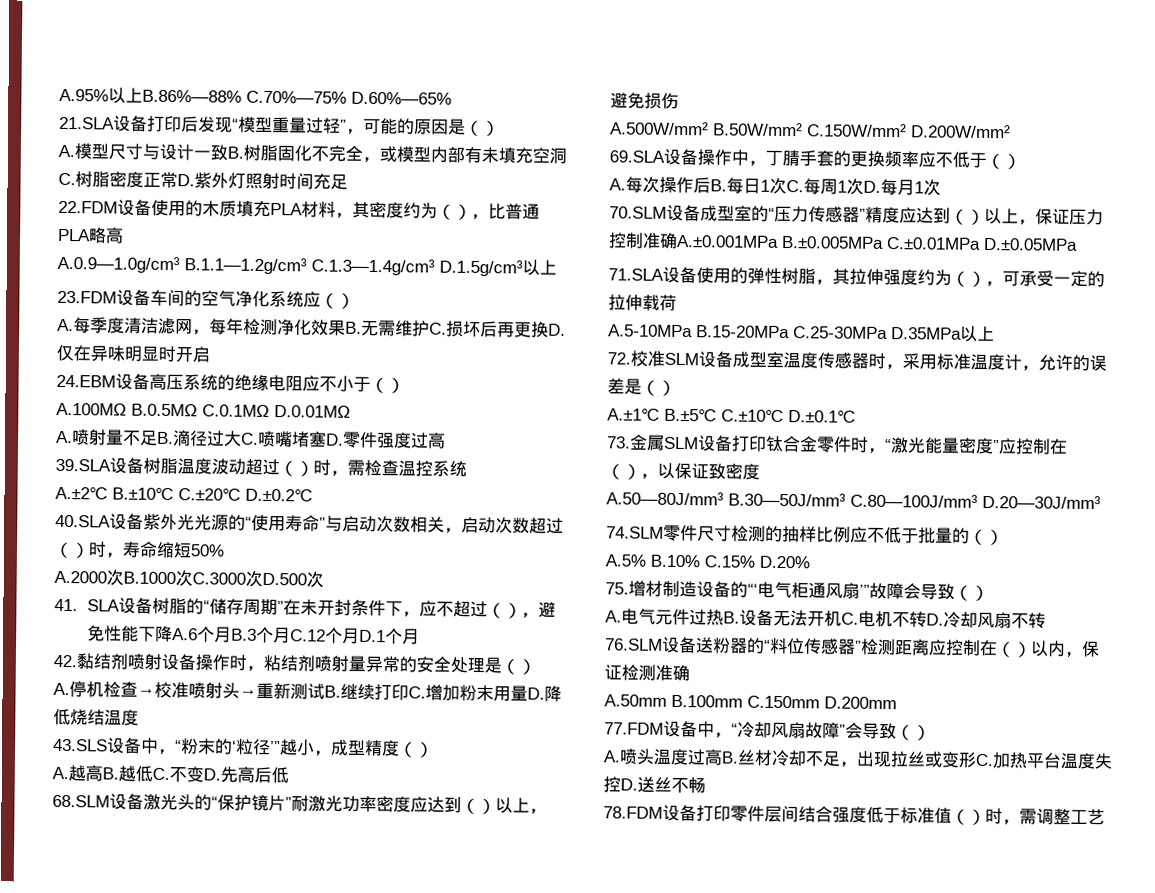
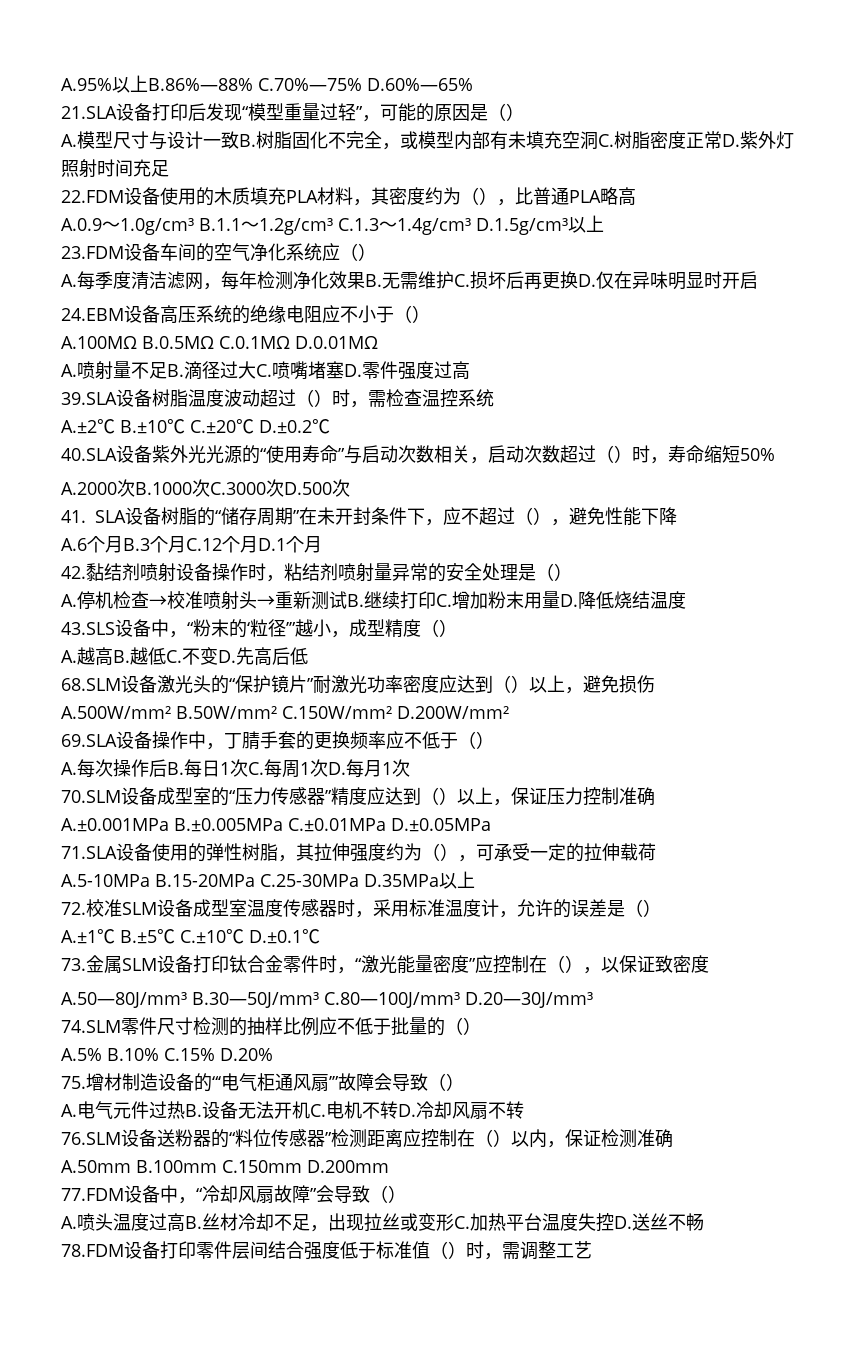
- A.0.9—1.0g/cm³ B.1.1—1.2g/cm³ C.1.3—1.4g/cm³ D.1.5g/cm³以上
+ A.0.9～1.0g/cm³ B.1.1～1.2g/cm³ C.1.3～1.4g/cm³ D.1.5g/cm³以上
- 41. SLA设备树脂的“储存周期”在未开封条件下，应不超过（），避免性能下降A.6个月B.3个月C.12个月D.1个月
+ 41. SLA设备树脂的“储存周期”在未开封条件下，应不超过（），避免性能下降
+ A.6个月B.3个月C.12个月D.1个月
- 70.SLM设备成型室的“压力传感器”精度应达到（）以上，保证压力控制准确A.±0.001MPa B.±0.005MPa C.±0.01MPa D.±0.05MPa
+ 70.SLM设备成型室的“压力传感器”精度应达到（）以上，保证压力控制准确
+ A.±0.001MPa B.±0.005MPa C.±0.01MPa D.±0.05MPa

